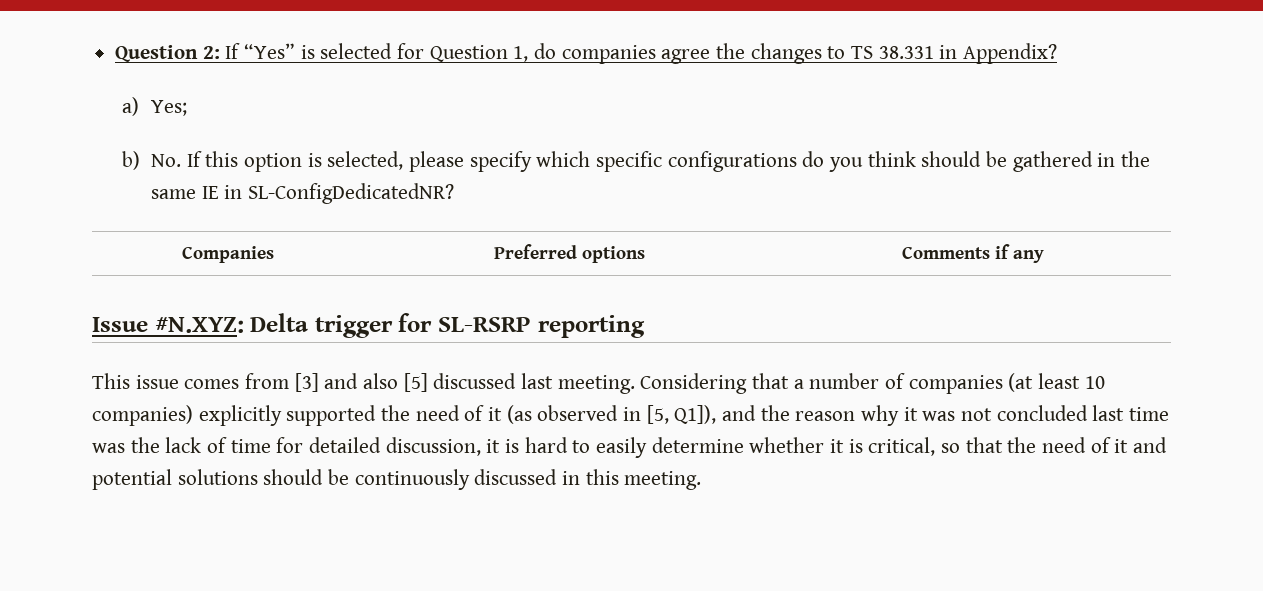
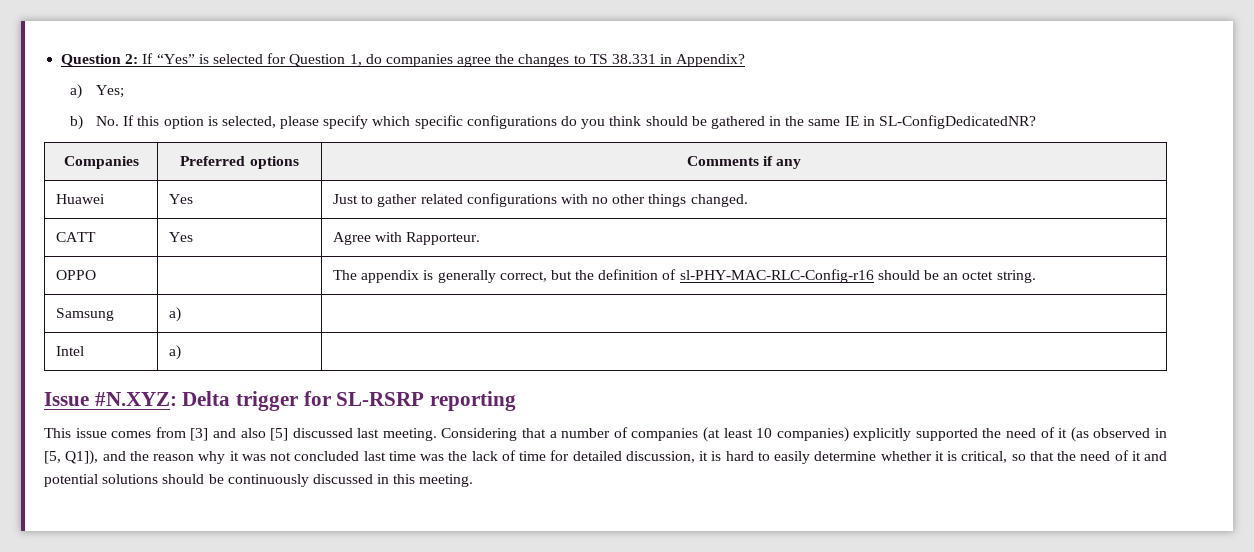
+ Huawei | Yes | Just to gather related configurations with no other things changed.
+ CATT | Yes | Agree with Rapporteur.
+ OPPO | | The appendix is generally correct, but the definition of sl-PHY-MAC-RLC-Config-r16 should be an octet string.
+ Samsung | a) |
+ Intel | a) |

